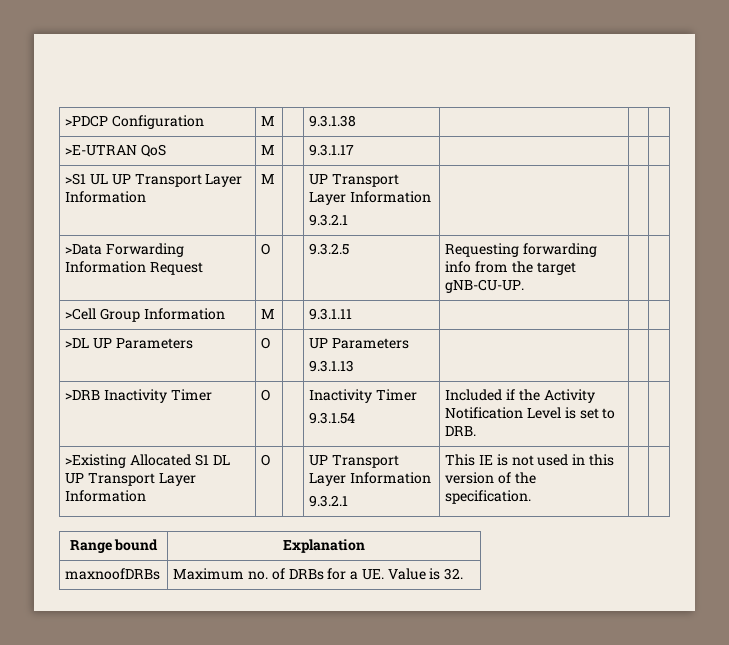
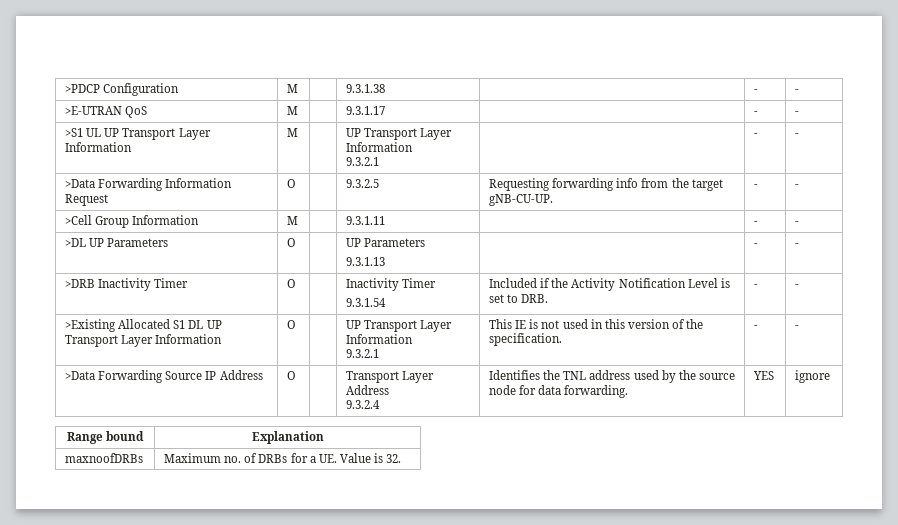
- >PDCP Configuration | M | | 9.3.1.38 | | |
+ >PDCP Configuration | M | | 9.3.1.38 | | - | -
- >E-UTRAN QoS | M | | 9.3.1.17 | | |
+ >E-UTRAN QoS | M | | 9.3.1.17 | | - | -
  >S1 UL UP Transport Layer Information | M | | UP Transport Layer Information
- 9.3.2.1 | | |
+ 9.3.2.1 | | - | -
- >Data Forwarding Information Request | O | | 9.3.2.5 | Requesting forwarding info from the target gNB-CU-UP. | |
+ >Data Forwarding Information Request | O | | 9.3.2.5 | Requesting forwarding info from the target gNB-CU-UP. | - | -
- >Cell Group Information | M | | 9.3.1.11 | | |
+ >Cell Group Information | M | | 9.3.1.11 | | - | -
  >DL UP Parameters | O | | UP Parameters
- 9.3.1.13 | | |
+ 9.3.1.13 | | - | -
  >DRB Inactivity Timer | O | | Inactivity Timer
- 9.3.1.54 | Included if the Activity Notification Level is set to DRB. | |
+ 9.3.1.54 | Included if the Activity Notification Level is set to DRB. | - | -
  >Existing Allocated S1 DL UP Transport Layer Information | O | | UP Transport Layer Information
- 9.3.2.1 | This IE is not used in this version of the specification. | |
+ 9.3.2.1 | This IE is not used in this version of the specification. | - | -
+ >Data Forwarding Source IP Address | O | | Transport Layer Address
+ 9.3.2.4 | Identifies the TNL address used by the source node for data forwarding. | YES | ignore

